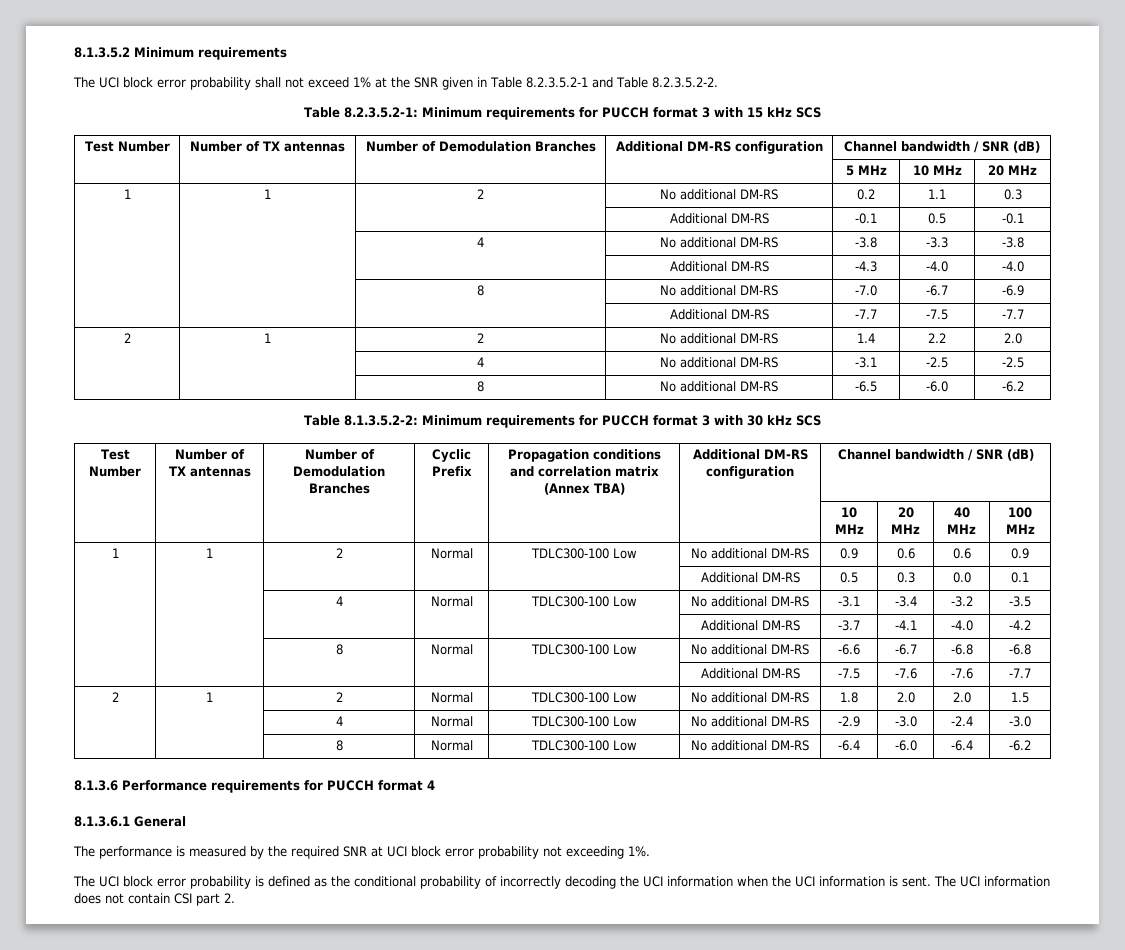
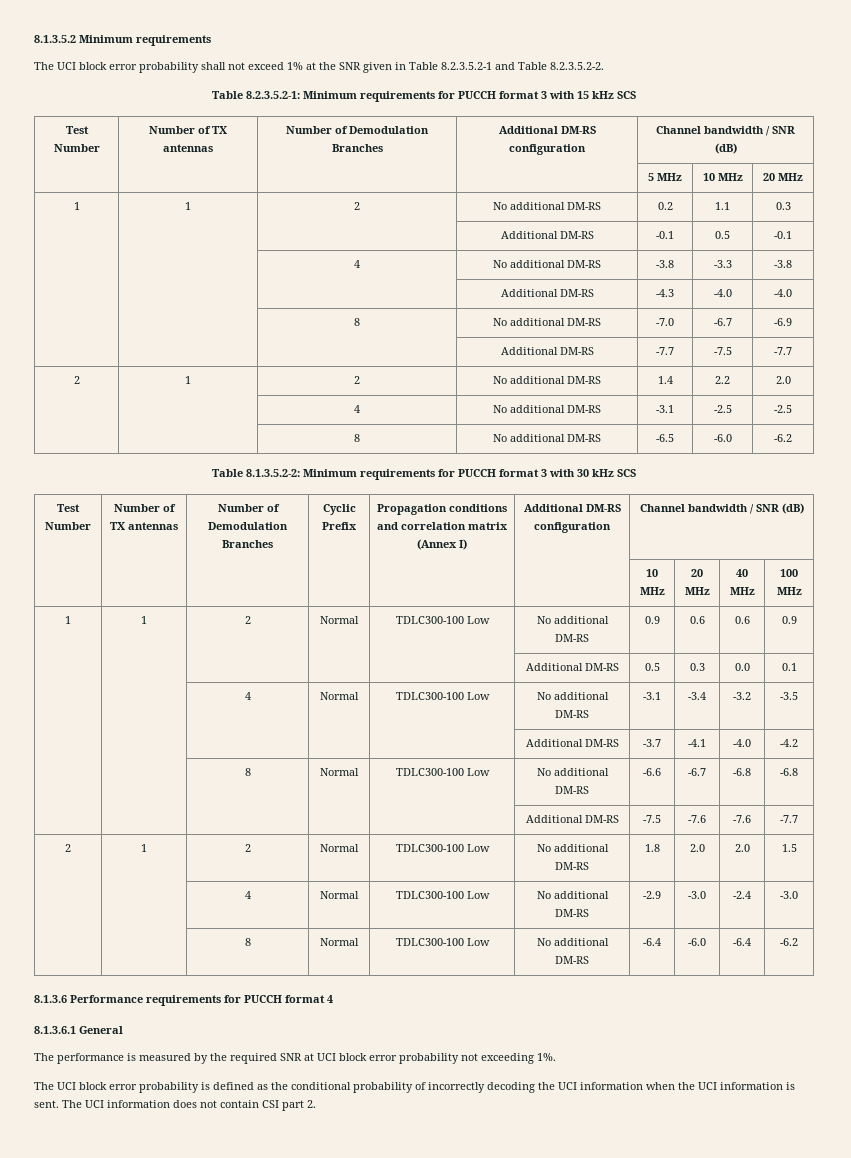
- Test Number | Number of TX antennas | Number of Demodulation Branches | Cyclic Prefix | Propagation conditions and correlation matrix (Annex TBA) | Additional DM-RS configuration | Channel bandwidth / SNR (dB)
+ Test Number | Number of TX antennas | Number of Demodulation Branches | Cyclic Prefix | Propagation conditions and correlation matrix (Annex I) | Additional DM-RS configuration | Channel bandwidth / SNR (dB)

